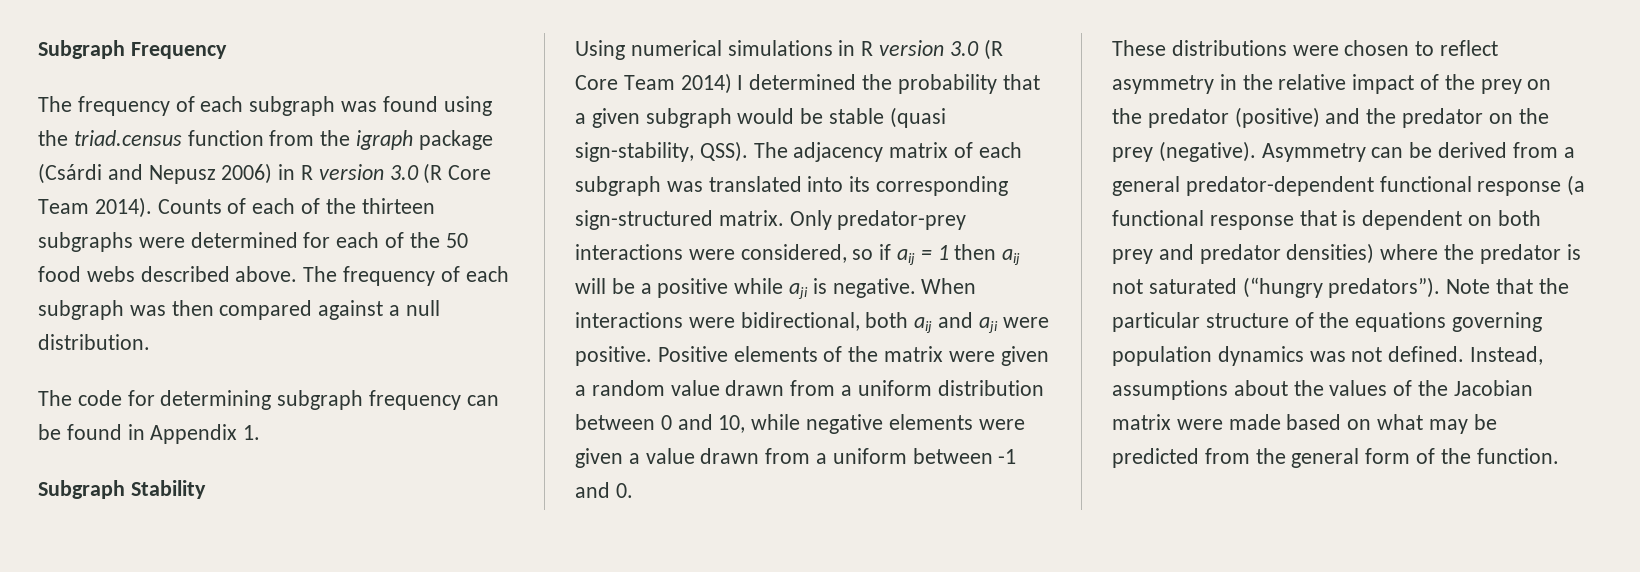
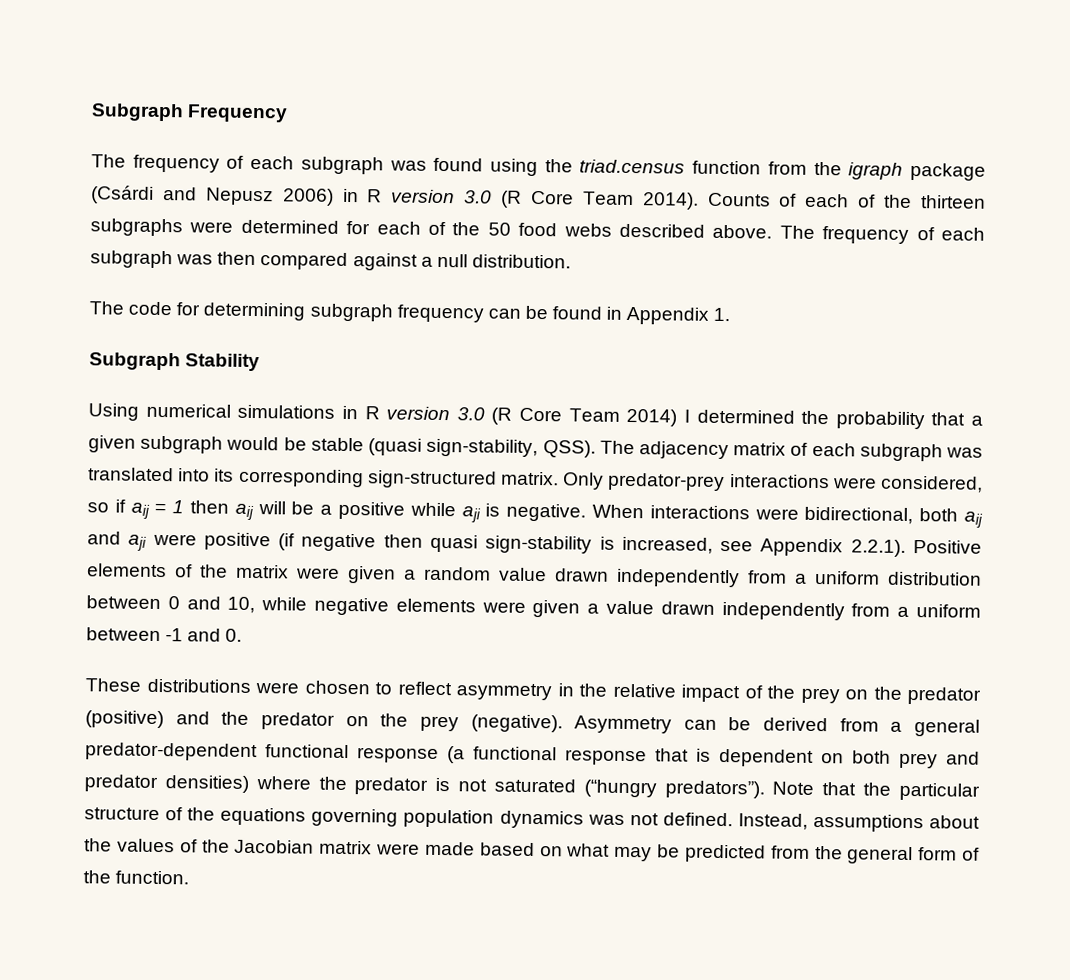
- When interactions were bidirectional, both aij and aji were positive. Positive elements of the matrix were given a random value drawn from a uniform distribution between 0 and 10, while negative elements were given a value drawn from a uniform between -1 and 0.
+ When interactions were bidirectional, both aij and aji were positive (if negative then quasi sign-stability is increased, see Appendix 2.2.1). Positive elements of the matrix were given a random value drawn independently from a uniform distribution between 0 and 10, while negative elements were given a value drawn independently from a uniform between -1 and 0.

